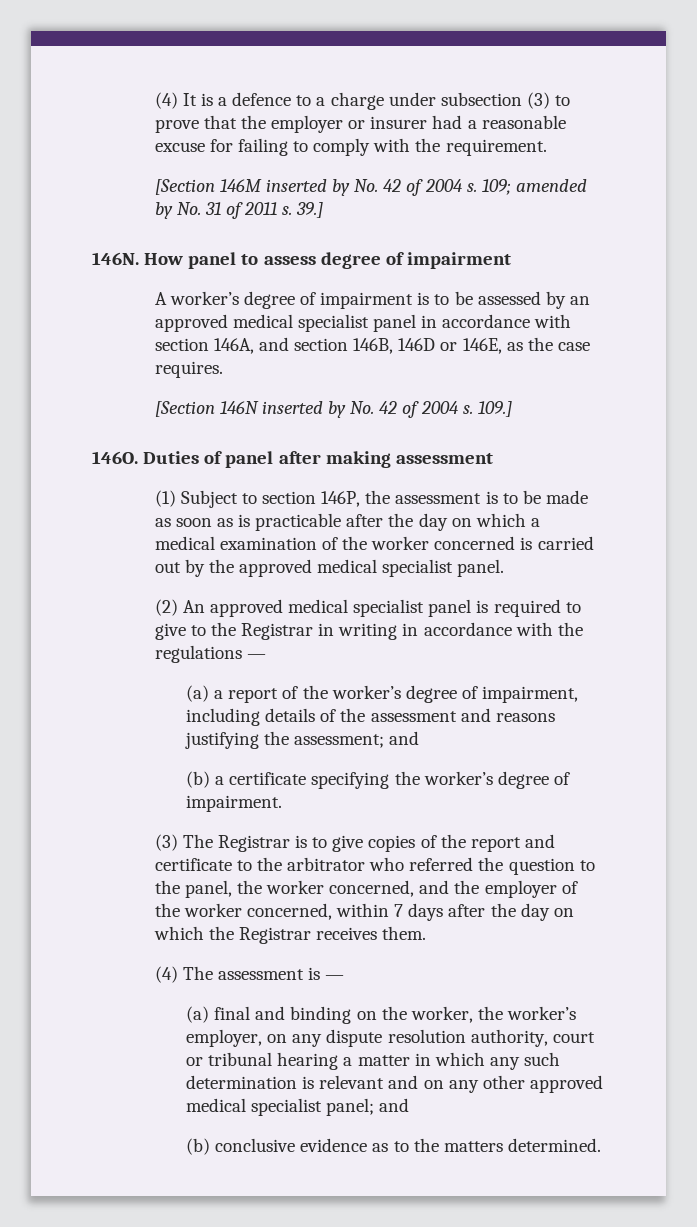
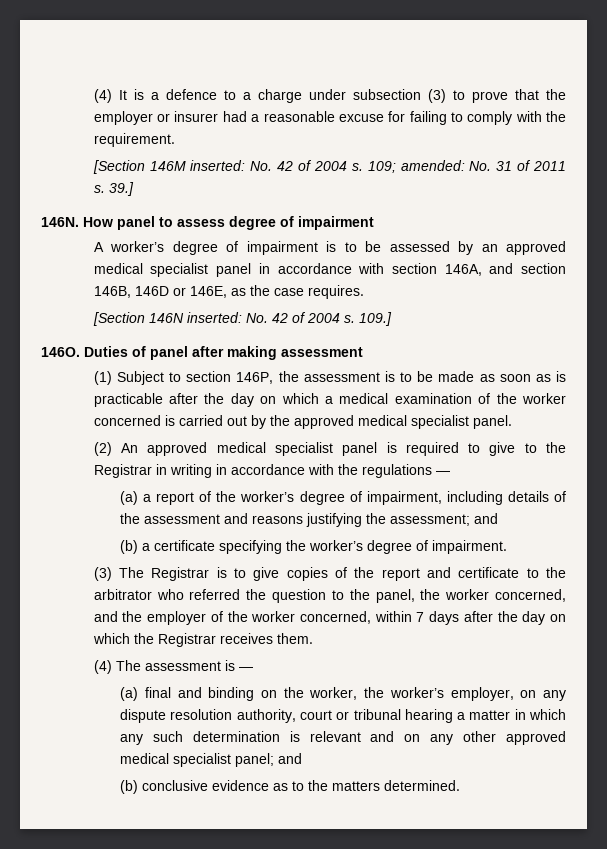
- [Section 146M inserted by No. 42 of 2004 s.
+ [Section 146M inserted: No. 42 of 2004 s.
- 109; amended by No. 31 of 2011 s.
+ 109; amended: No. 31 of 2011 s.
- [Section 146N inserted by No. 42 of 2004 s.
+ [Section 146N inserted: No. 42 of 2004 s.

